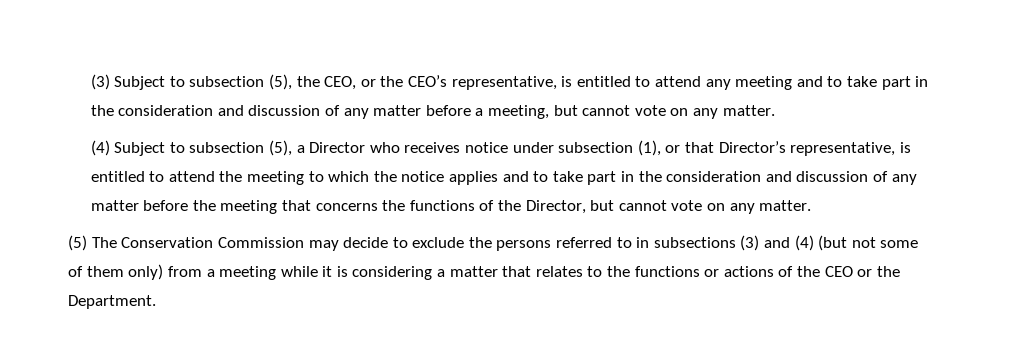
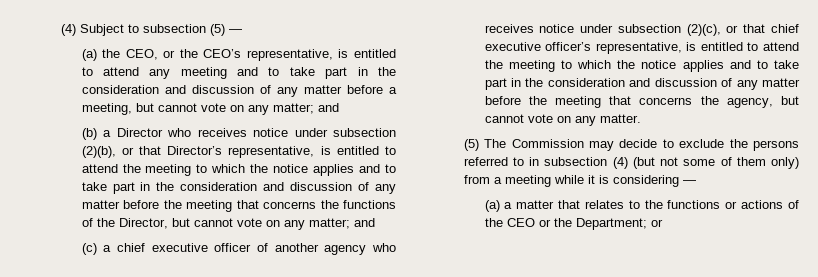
- (3) Subject to subsection (5), the CEO, or the CEO’s representative, is entitled to attend any meeting and to take part in the consideration and discussion of any matter before a meeting, but cannot vote on any matter.
- (4) Subject to subsection (5), a Director who receives notice under subsection (1), or that Director’s representative, is entitled to attend the meeting to which the notice applies and to take part in the consideration and discussion of any matter before the meeting that concerns the functions of the Director, but cannot vote on any matter.
+ (4) Subject to subsection (5) —
+ (a) the CEO, or the CEO’s representative, is entitled to attend any meeting and to take part in the consideration and discussion of any matter before a meeting, but cannot vote on any matter; and
+ (b) a Director who receives notice under subsection (2)(b), or that Director’s representative, is entitled to attend the meeting to which the notice applies and to take part in the consideration and discussion of any matter before the meeting that concerns the functions of the Director, but cannot vote on any matter; and
+ (c) a chief executive officer of another agency who receives notice under subsection (2)(c), or that chief executive officer’s representative, is entitled to attend the meeting to which the notice applies and to take part in the consideration and discussion of any matter before the meeting that concerns the agency, but cannot vote on any matter.
- (5) The Conservation Commission may decide to exclude the persons referred to in subsections (3) and (4) (but not some of them only) from a meeting while it is considering a matter that relates to the functions or actions of the CEO or the Department.
+ (5) The Commission may decide to exclude the persons referred to in subsection (4) (but not some of them only) from a meeting while it is considering —
+ (a) a matter that relates to the functions or actions of the CEO or the Department; or

